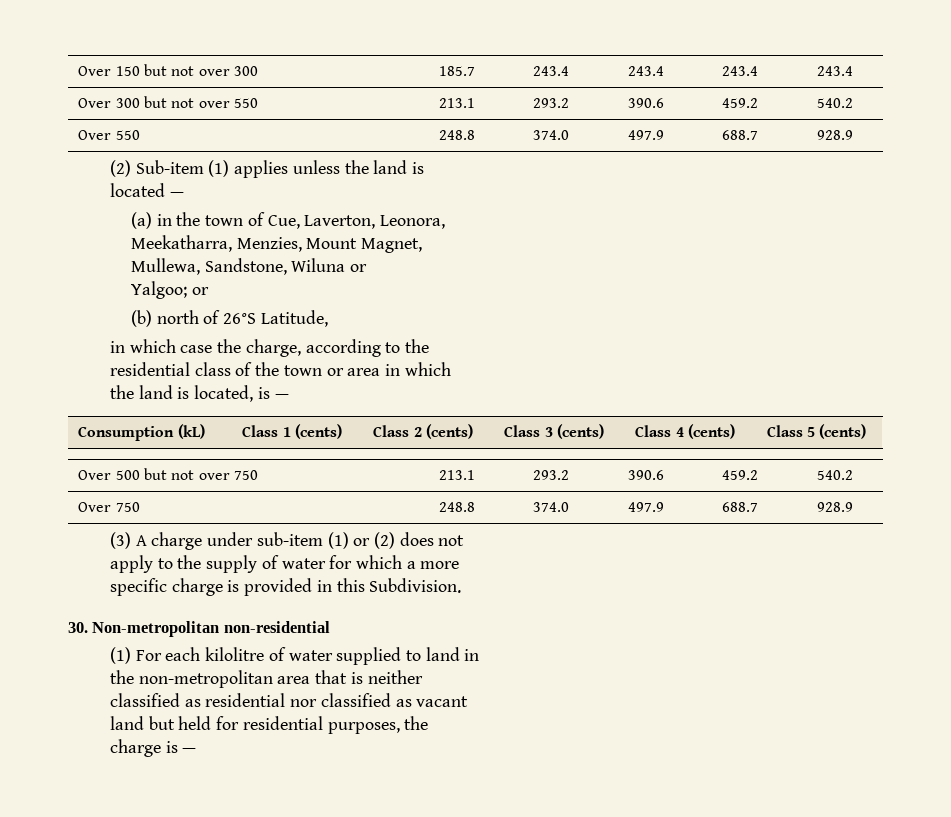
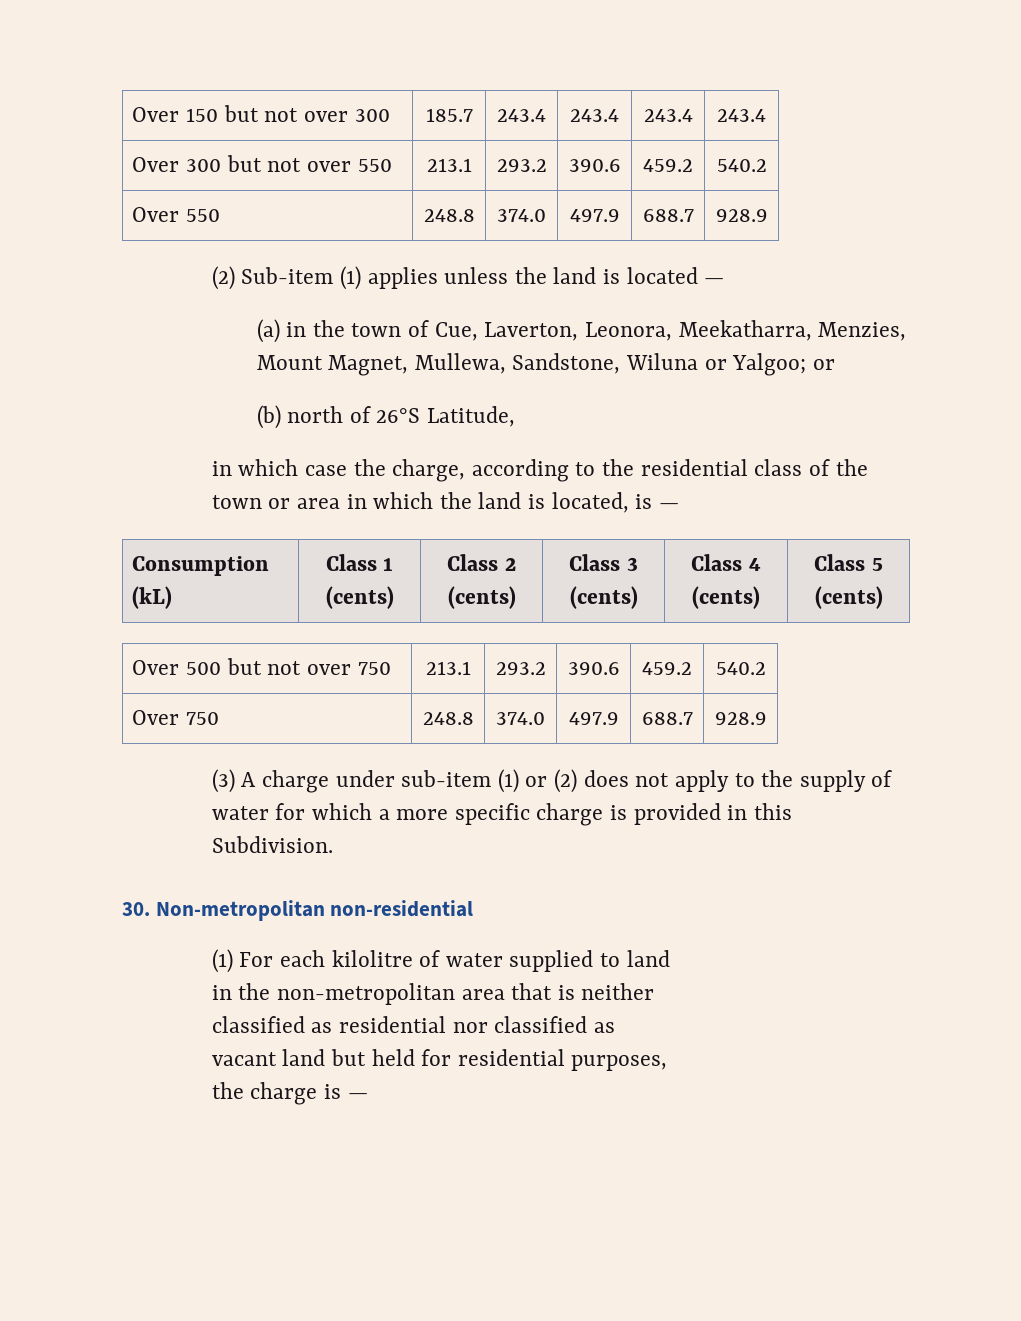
- (2) Sub-item (1) applies unless the land is
- located —
+ (2) Sub-item (1) applies unless the land is located —
- (a) in the town of Cue, Laverton, Leonora,
- Meekatharra, Menzies, Mount Magnet,
- Mullewa, Sandstone, Wiluna or
- Yalgoo; or
+ (a) in the town of Cue, Laverton, Leonora, Meekatharra, Menzies, Mount Magnet, Mullewa, Sandstone, Wiluna or Yalgoo; or
- in which case the charge, according to the
- residential class of the town or area in which
- the land is located, is —
+ in which case the charge, according to the residential class of the town or area in which the land is located, is —
- (3) A charge under sub-item (1) or (2) does not
- apply to the supply of water for which a more
- specific charge is provided in this Subdivision.
+ (3) A charge under sub-item (1) or (2) does not apply to the supply of water for which a more specific charge is provided in this Subdivision.
- (1) For each kilolitre of water supplied to land in
- the non-metropolitan area that is neither
+ (1) For each kilolitre of water supplied to land
+ in the non-metropolitan area that is neither
- classified as residential nor classified as vacant
- land but held for residential purposes, the
- charge is —
+ classified as residential nor classified as
+ vacant land but held for residential purposes,
+ the charge is —

